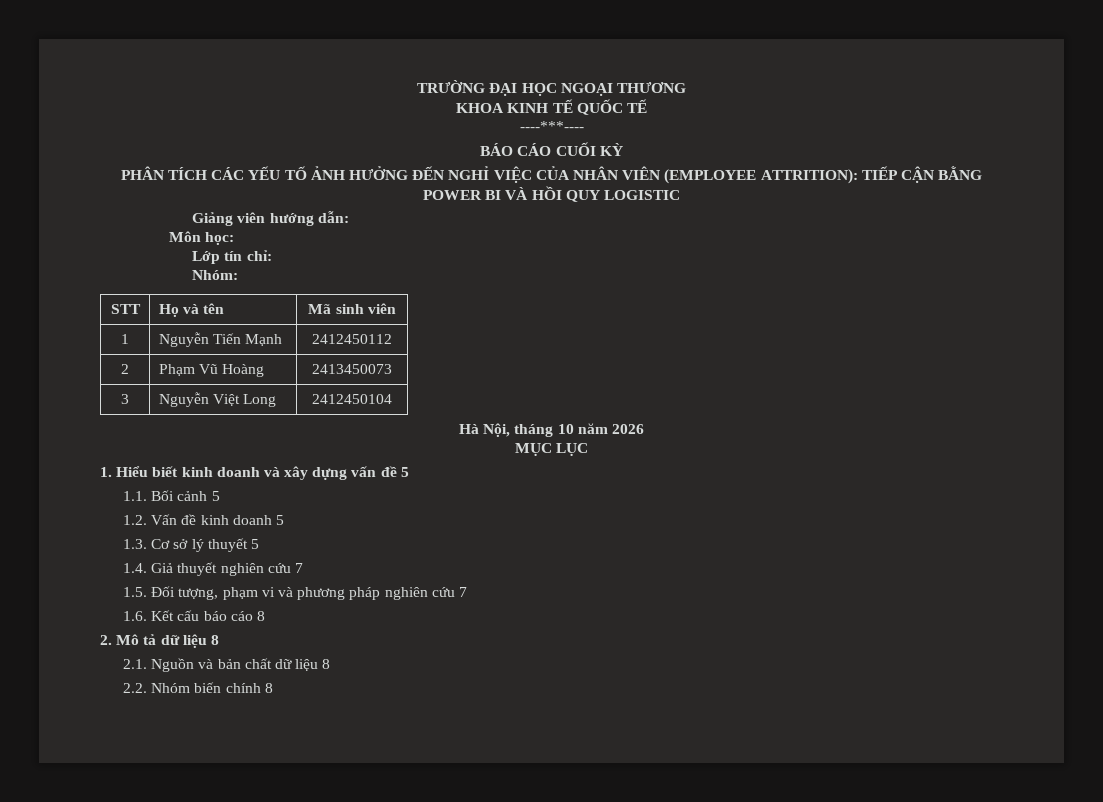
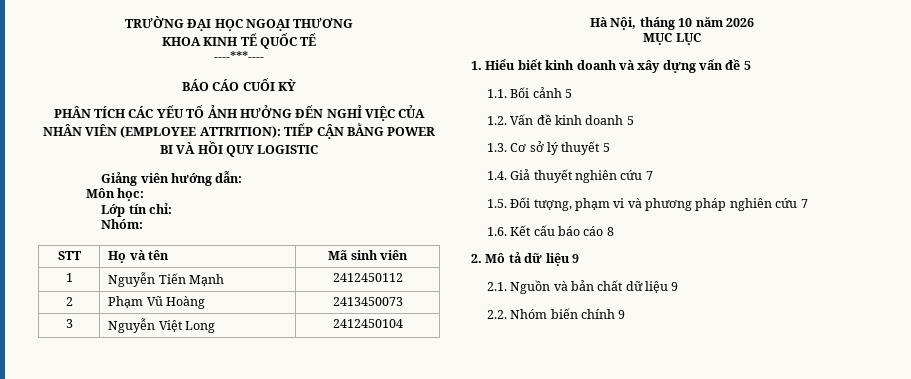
- 2. Mô tả dữ liệu 8
+ 2. Mô tả dữ liệu 9
- 2.1. Nguồn và bản chất dữ liệu 8
+ 2.1. Nguồn và bản chất dữ liệu 9
- 2.2. Nhóm biến chính 8
+ 2.2. Nhóm biến chính 9

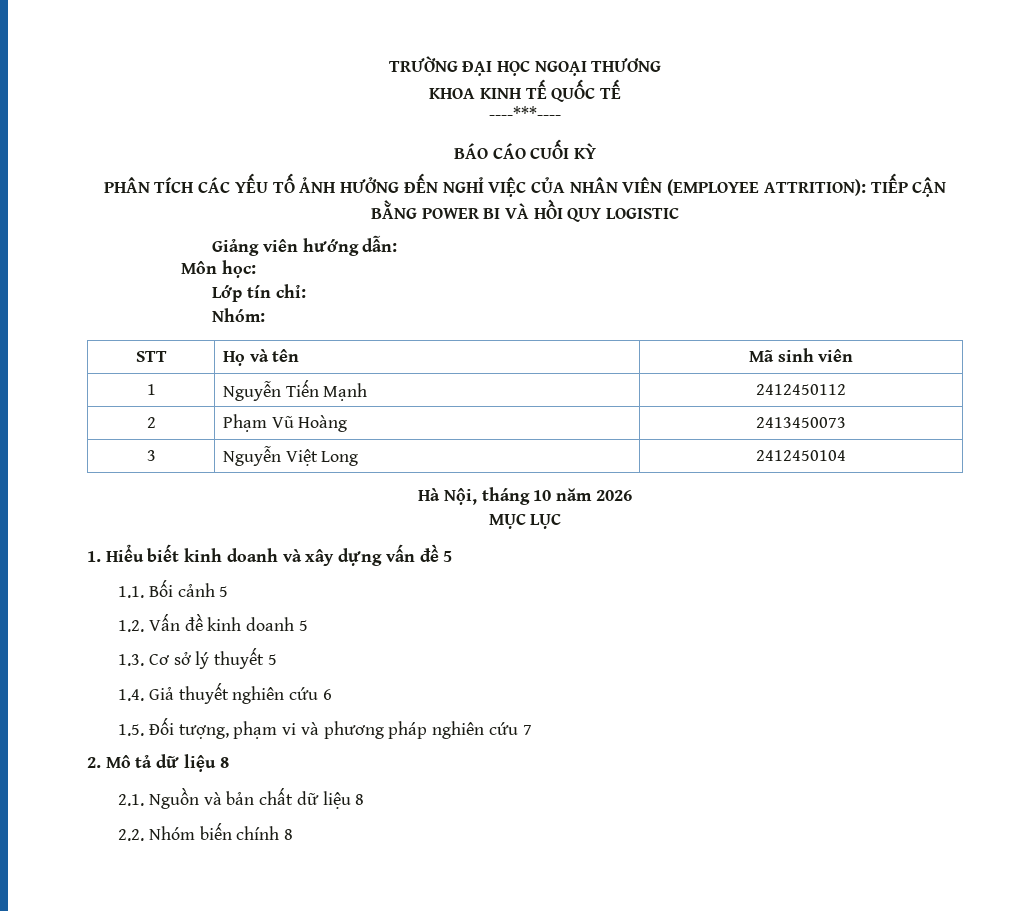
- 1.4. Giả thuyết nghiên cứu 7
+ 1.4. Giả thuyết nghiên cứu 6
- 1.6. Kết cấu báo cáo 8
- 2. Mô tả dữ liệu 9
+ 2. Mô tả dữ liệu 8
- 2.1. Nguồn và bản chất dữ liệu 9
+ 2.1. Nguồn và bản chất dữ liệu 8
- 2.2. Nhóm biến chính 9
+ 2.2. Nhóm biến chính 8

